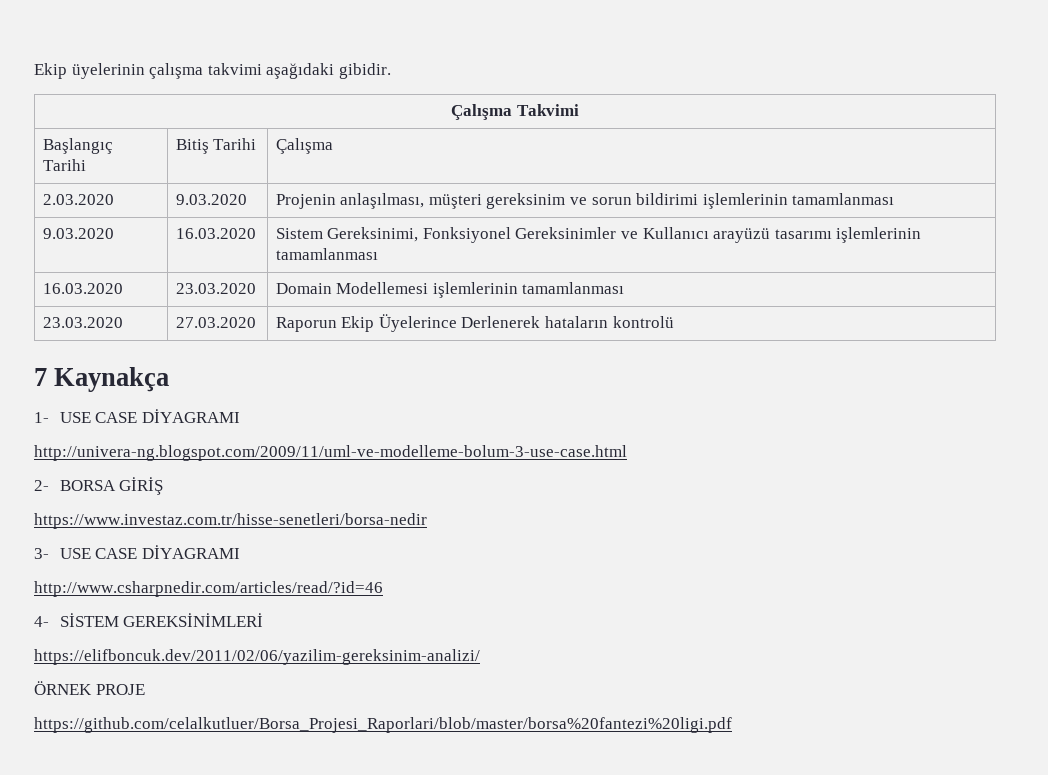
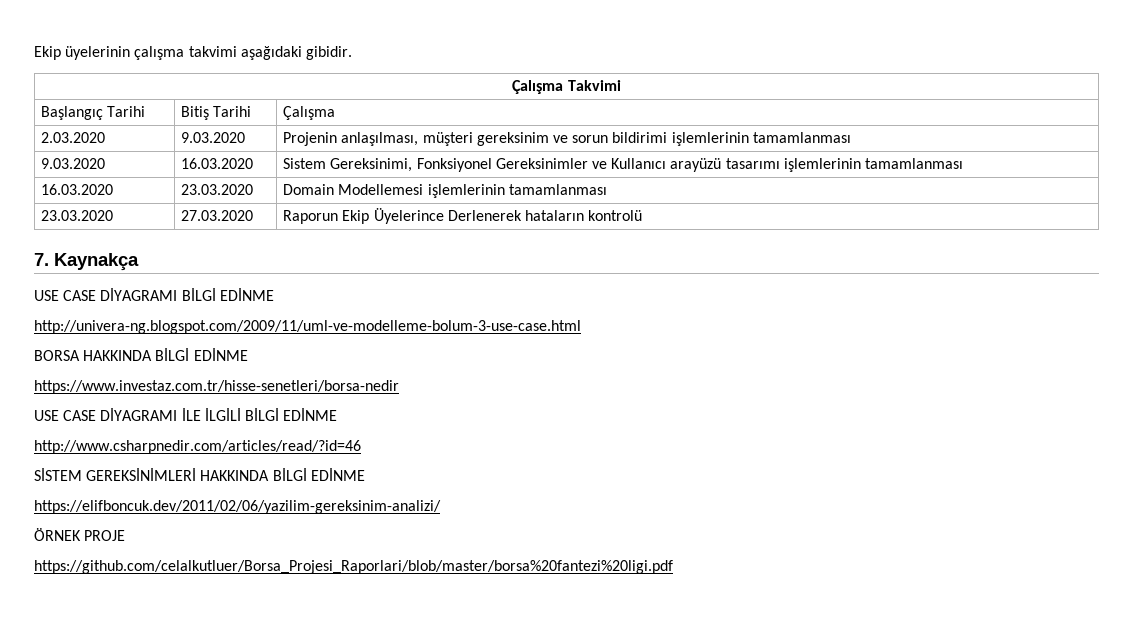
- 7 Kaynakça
+ 7. Kaynakça
- 1- USE CASE DİYAGRAMI
+ USE CASE DİYAGRAMI BİLGİ EDİNME
- 2- BORSA GİRİŞ
+ BORSA HAKKINDA BİLGİ EDİNME
- 3- USE CASE DİYAGRAMI
+ USE CASE DİYAGRAMI İLE İLGİLİ BİLGİ EDİNME
- 4- SİSTEM GEREKSİNİMLERİ
+ SİSTEM GEREKSİNİMLERİ HAKKINDA BİLGİ EDİNME

